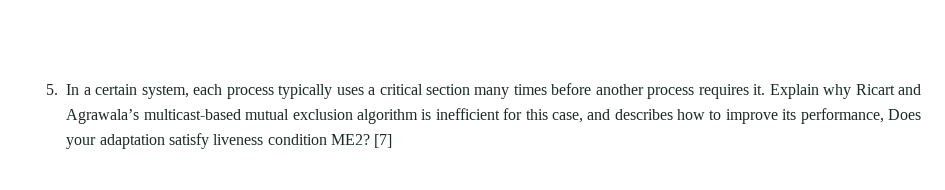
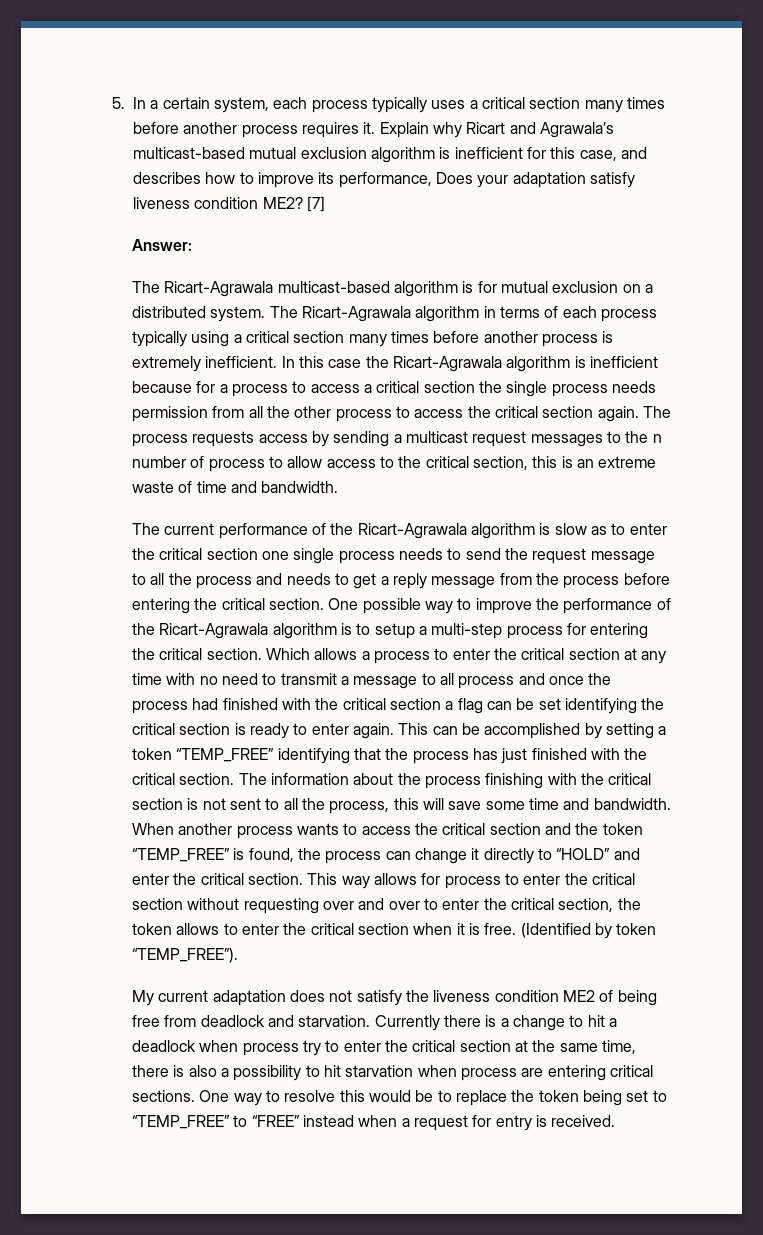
+ Answer:
+ The Ricart-Agrawala multicast-based algorithm is for mutual exclusion on a distributed system. The Ricart-Agrawala algorithm in terms of each process typically using a critical section many times before another process is extremely inefficient. In this case the Ricart-Agrawala algorithm is inefficient because for a process to access a critical section the single process needs permission from all the other process to access the critical section again. The process requests access by sending a multicast request messages to the n number of process to allow access to the critical section, this is an extreme waste of time and bandwidth.
+ The current performance of the Ricart-Agrawala algorithm is slow as to enter the critical section one single process needs to send the request message to all the process and needs to get a reply message from the process before entering the critical section. One possible way to improve the performance of the Ricart-Agrawala algorithm is to setup a multi-step process for entering the critical section. Which allows a process to enter the critical section at any time with no need to transmit a message to all process and once the process had finished with the critical section a flag can be set identifying the critical section is ready to enter again. This can be accomplished by setting a token “TEMP_FREE” identifying that the process has just finished with the critical section. The information about the process finishing with the critical section is not sent to all the process, this will save some time and bandwidth. When another process wants to access the critical section and the token “TEMP_FREE” is found, the process can change it directly to “HOLD” and enter the critical section. This way allows for process to enter the critical section without requesting over and over to enter the critical section, the token allows to enter the critical section when it is free. (Identified by token “TEMP_FREE”).
+ My current adaptation does not satisfy the liveness condition ME2 of being free from deadlock and starvation. Currently there is a change to hit a deadlock when process try to enter the critical section at the same time, there is also a possibility to hit starvation when process are entering critical sections. One way to resolve this would be to replace the token being set to “TEMP_FREE” to “FREE” instead when a request for entry is received.

